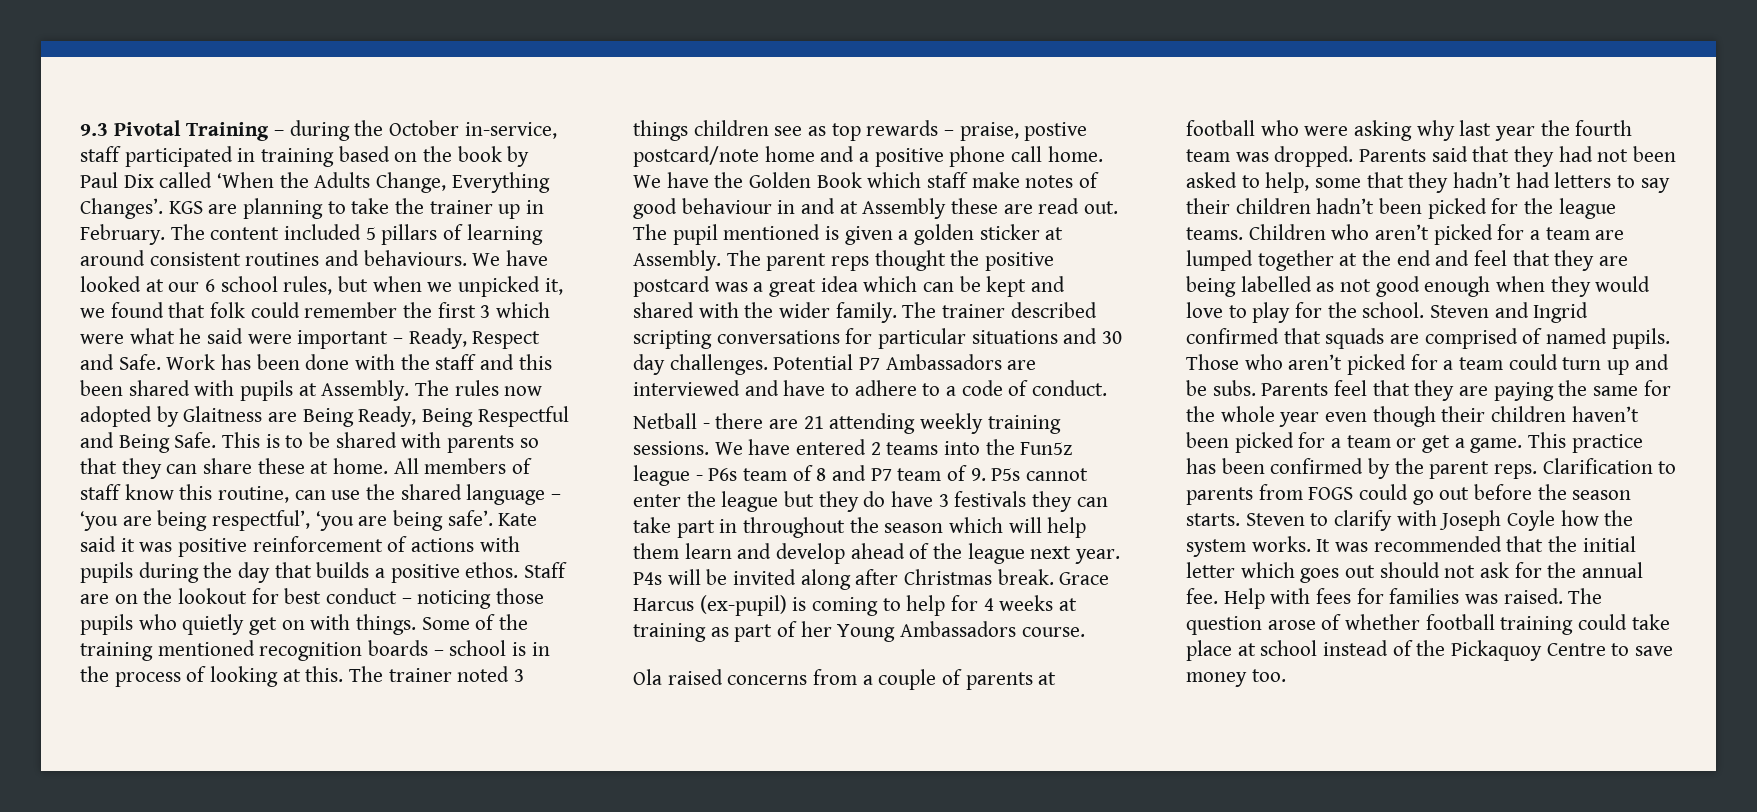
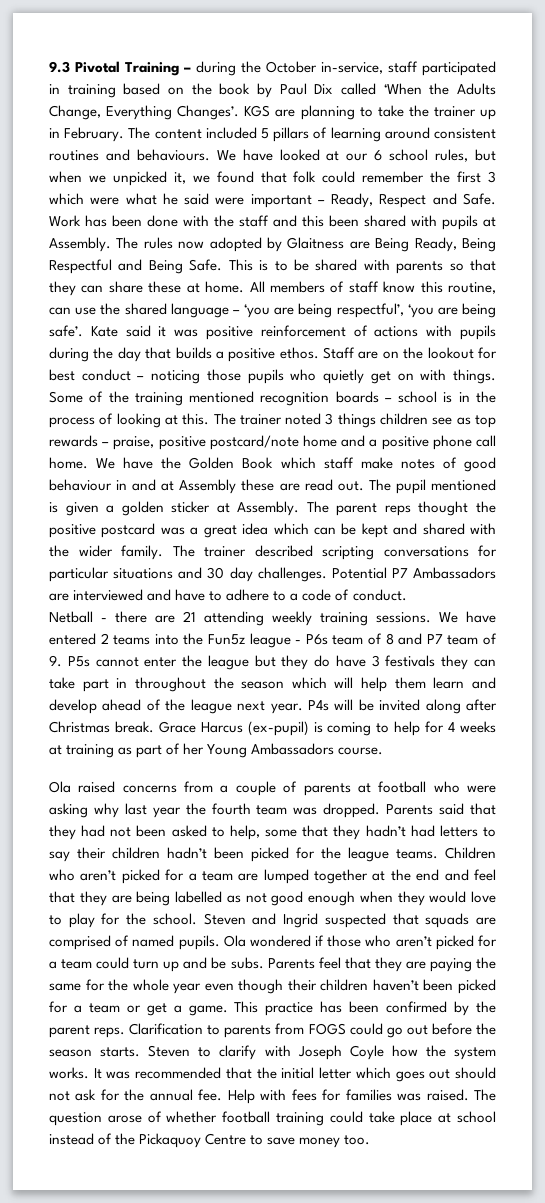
- The trainer noted 3 things children see as top rewards – praise, postive postcard/note home and a positive phone call home.
+ The trainer noted 3 things children see as top rewards – praise, positive postcard/note home and a positive phone call home.
- Steven and Ingrid confirmed that squads are comprised of named pupils.
+ Steven and Ingrid suspected that squads are comprised of named pupils.
- Those who aren’t picked for a team could turn up and be subs.
+ Ola wondered if those who aren’t picked for a team could turn up and be subs.

